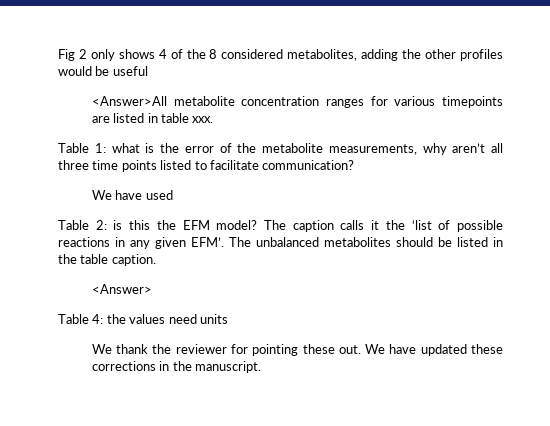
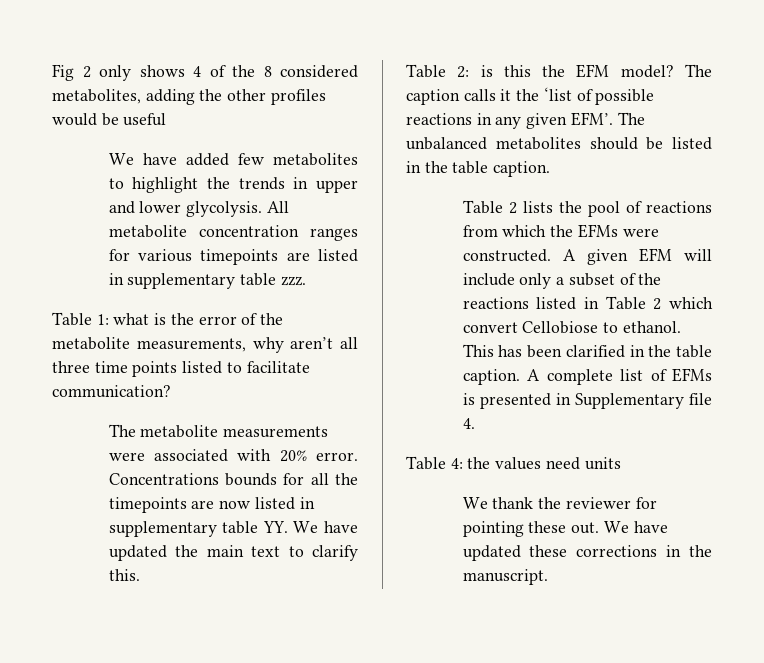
- <Answer>All metabolite concentration ranges for various timepoints are listed in table xxx.
+ We have added few metabolites to highlight the trends in upper and lower glycolysis. All metabolite concentration ranges for various timepoints are listed in supplementary table zzz.
- We have used
+ The metabolite measurements were associated with 20% error. Concentrations bounds for all the timepoints are now listed in supplementary table YY. We have updated the main text to clarify this.
- <Answer>
+ Table 2 lists the pool of reactions from which the EFMs were constructed. A given EFM will include only a subset of the reactions listed in Table 2 which convert Cellobiose to ethanol. This has been clarified in the table caption. A complete list of EFMs is presented in Supplementary file 4.

